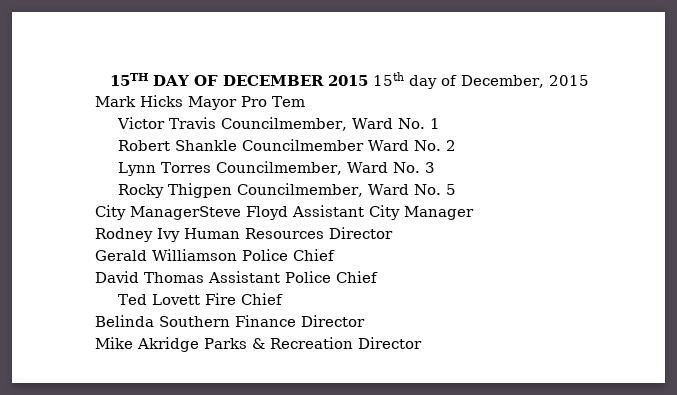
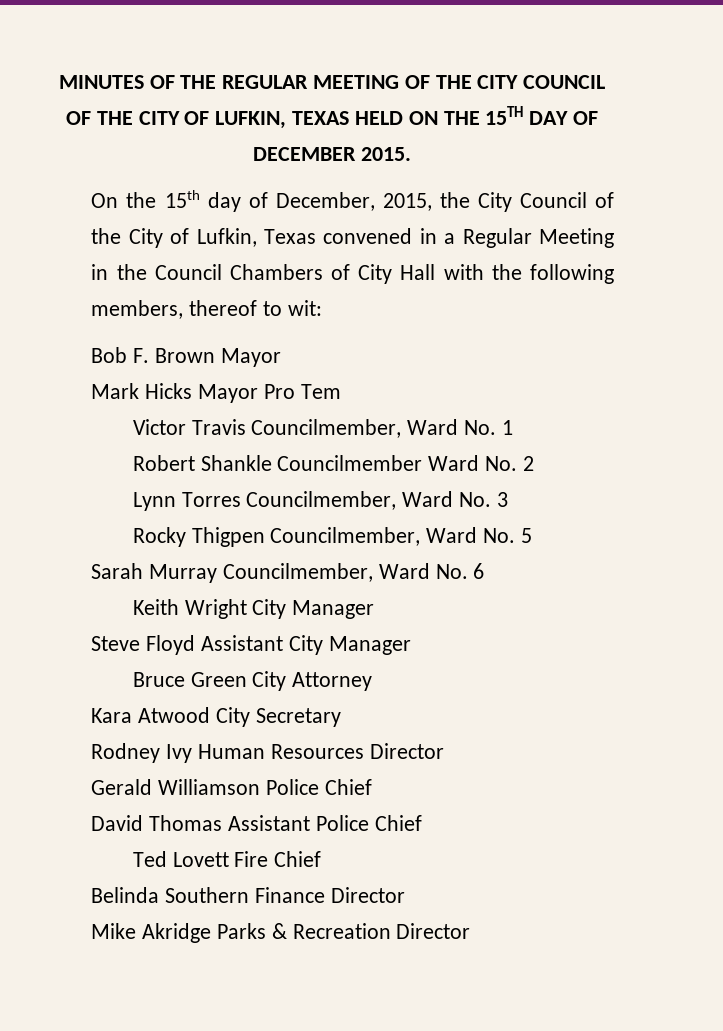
- 15TH DAY OF DECEMBER 2015 15th day of December, 2015
+ MINUTES OF THE REGULAR MEETING OF THE CITY COUNCIL OF THE CITY OF LUFKIN, TEXAS HELD ON THE 15TH DAY OF DECEMBER 2015.
+ On the 15th day of December, 2015, the City Council of the City of Lufkin, Texas convened in a Regular Meeting in the Council Chambers of City Hall with the following members, thereof to wit:
+ Bob F. Brown Mayor
- City ManagerSteve Floyd Assistant City Manager
+ Sarah Murray Councilmember, Ward No. 6
+ Keith Wright City Manager
+ Steve Floyd Assistant City Manager
+ Bruce Green City Attorney
+ Kara Atwood City Secretary

